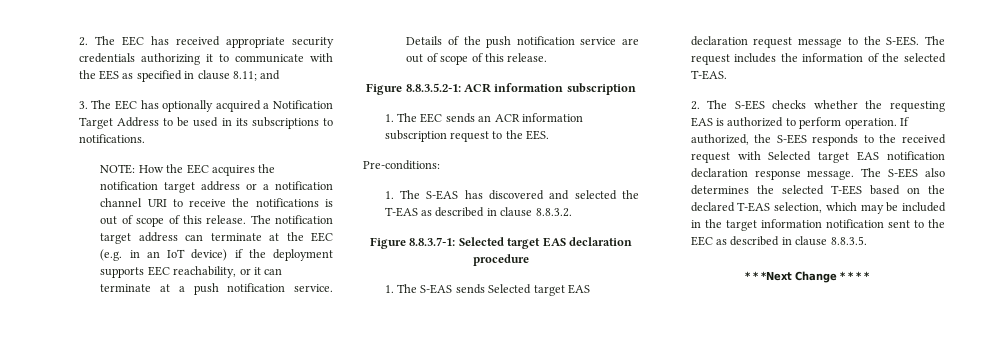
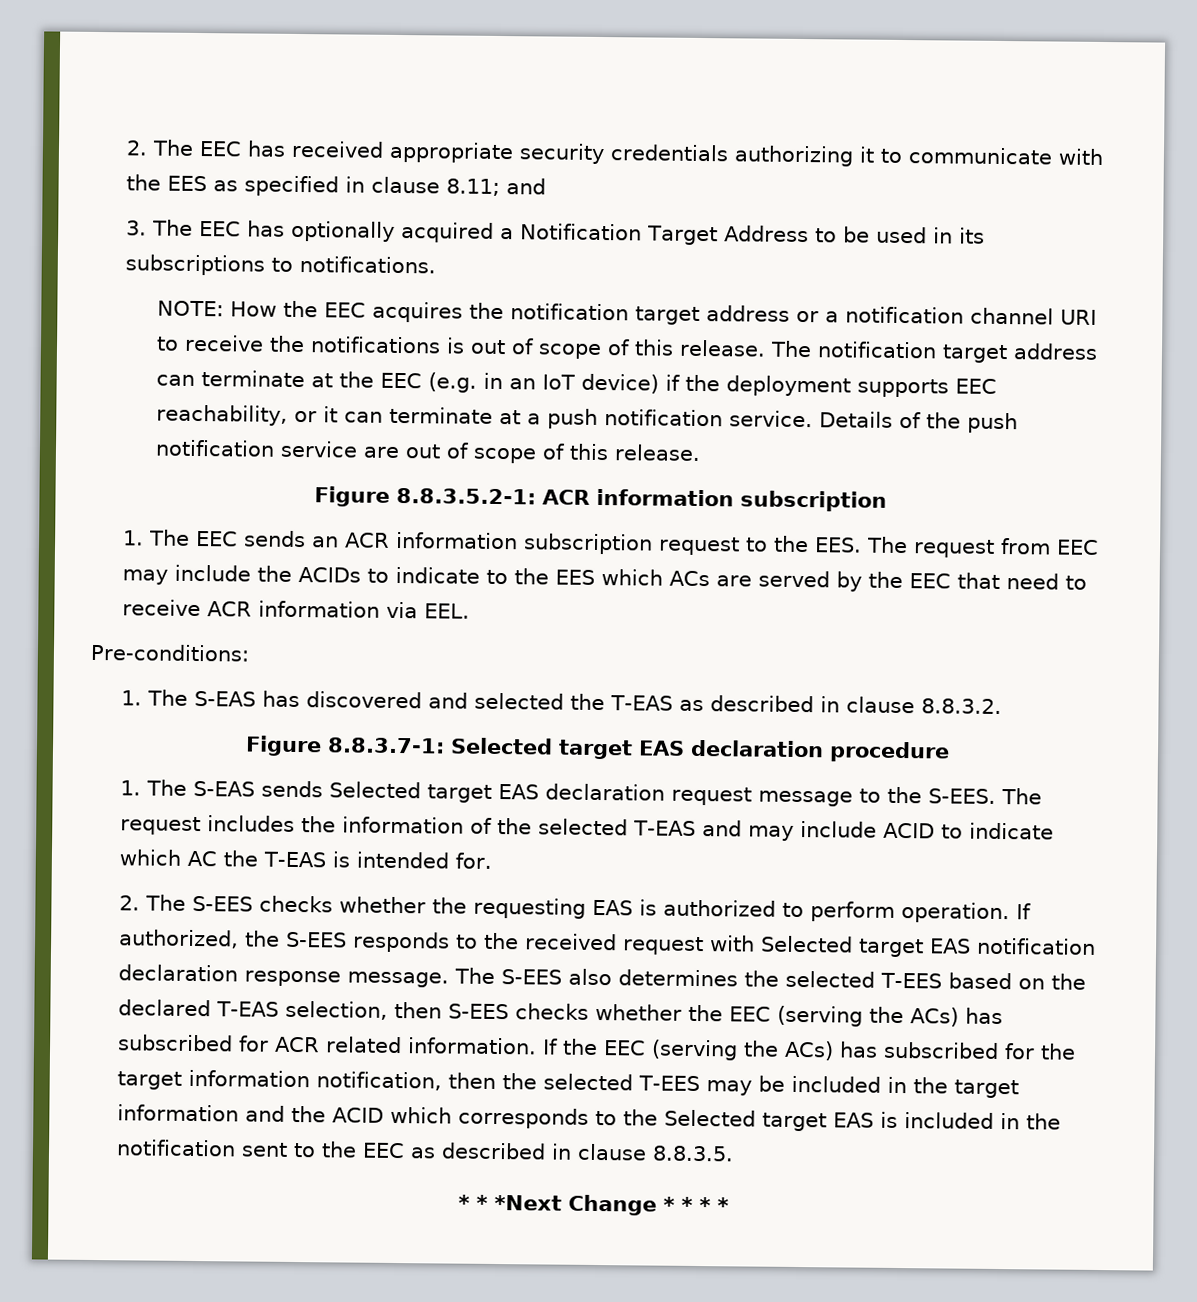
- 1. The EEC sends an ACR information subscription request to the EES.
+ 1. The EEC sends an ACR information subscription request to the EES. The request from EEC may include the ACIDs to indicate to the EES which ACs are served by the EEC that need to receive ACR information via EEL.
- The request includes the information of the selected T-EAS.
+ The request includes the information of the selected T-EAS and may include ACID to indicate which AC the T-EAS is intended for.
- The S-EES also determines the selected T-EES based on the declared T-EAS selection, which may be included in the target information notification sent to the EEC as described in clause 8.8.3.5.
+ The S-EES also determines the selected T-EES based on the declared T-EAS selection, then S-EES checks whether the EEC (serving the ACs) has subscribed for ACR related information. If the EEC (serving the ACs) has subscribed for the target information notification, then the selected T-EES may be included in the target information and the ACID which corresponds to the Selected target EAS is included in the notification sent to the EEC as described in clause 8.8.3.5.

